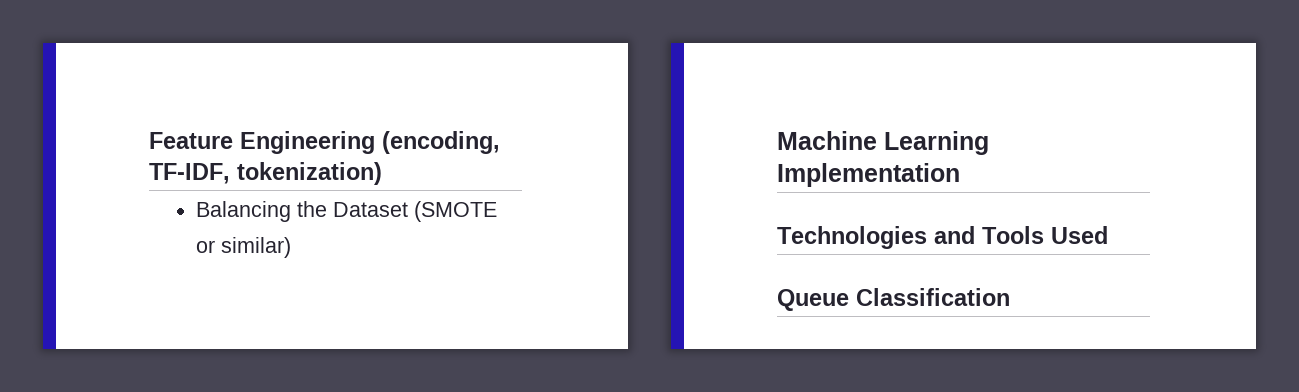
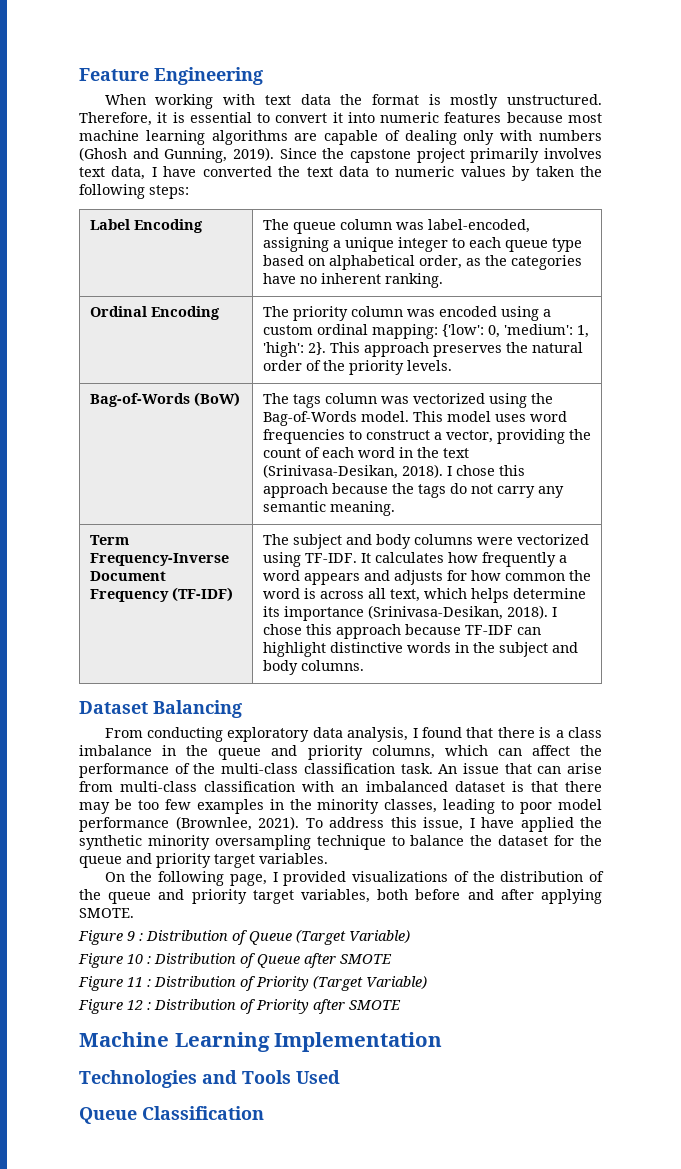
- Feature Engineering (encoding, TF-IDF, tokenization)
- Balancing the Dataset (SMOTE or similar)
+ Feature Engineering
+ When working with text data the format is mostly unstructured. Therefore, it is essential to convert it into numeric features because most machine learning algorithms are capable of dealing only with numbers (Ghosh and Gunning, 2019). Since the capstone project primarily involves text data, I have converted the text data to numeric values by taken the following steps:
+ Label Encoding | The queue column was label-encoded, assigning a unique integer to each queue type based on alphabetical order, as the categories have no inherent ranking.
+ Ordinal Encoding | The priority column was encoded using a custom ordinal mapping: {'low': 0, 'medium': 1, 'high': 2}. This approach preserves the natural order of the priority levels.
+ Bag-of-Words (BoW) | The tags column was vectorized using the Bag-of-Words model. This model uses word frequencies to construct a vector, providing the count of each word in the text (Srinivasa-Desikan, 2018). I chose this approach because the tags do not carry any semantic meaning.
+ Term Frequency-Inverse Document Frequency (TF-IDF) | The subject and body columns were vectorized using TF-IDF. It calculates how frequently a word appears and adjusts for how common the word is across all text, which helps determine its importance (Srinivasa-Desikan, 2018). I chose this approach because TF-IDF can highlight distinctive words in the subject and body columns.
+ Dataset Balancing
+ From conducting exploratory data analysis, I found that there is a class imbalance in the queue and priority columns, which can affect the performance of the multi-class classification task. An issue that can arise from multi-class classification with an imbalanced dataset is that there may be too few examples in the minority classes, leading to poor model performance (Brownlee, 2021). To address this issue, I have applied the synthetic minority oversampling technique to balance the dataset for the queue and priority target variables.
+ On the following page, I provided visualizations of the distribution of the queue and priority target variables, both before and after applying SMOTE.
+ Figure 9 : Distribution of Queue (Target Variable)
+ Figure 10 : Distribution of Queue after SMOTE
+ Figure 11 : Distribution of Priority (Target Variable)
+ Figure 12 : Distribution of Priority after SMOTE

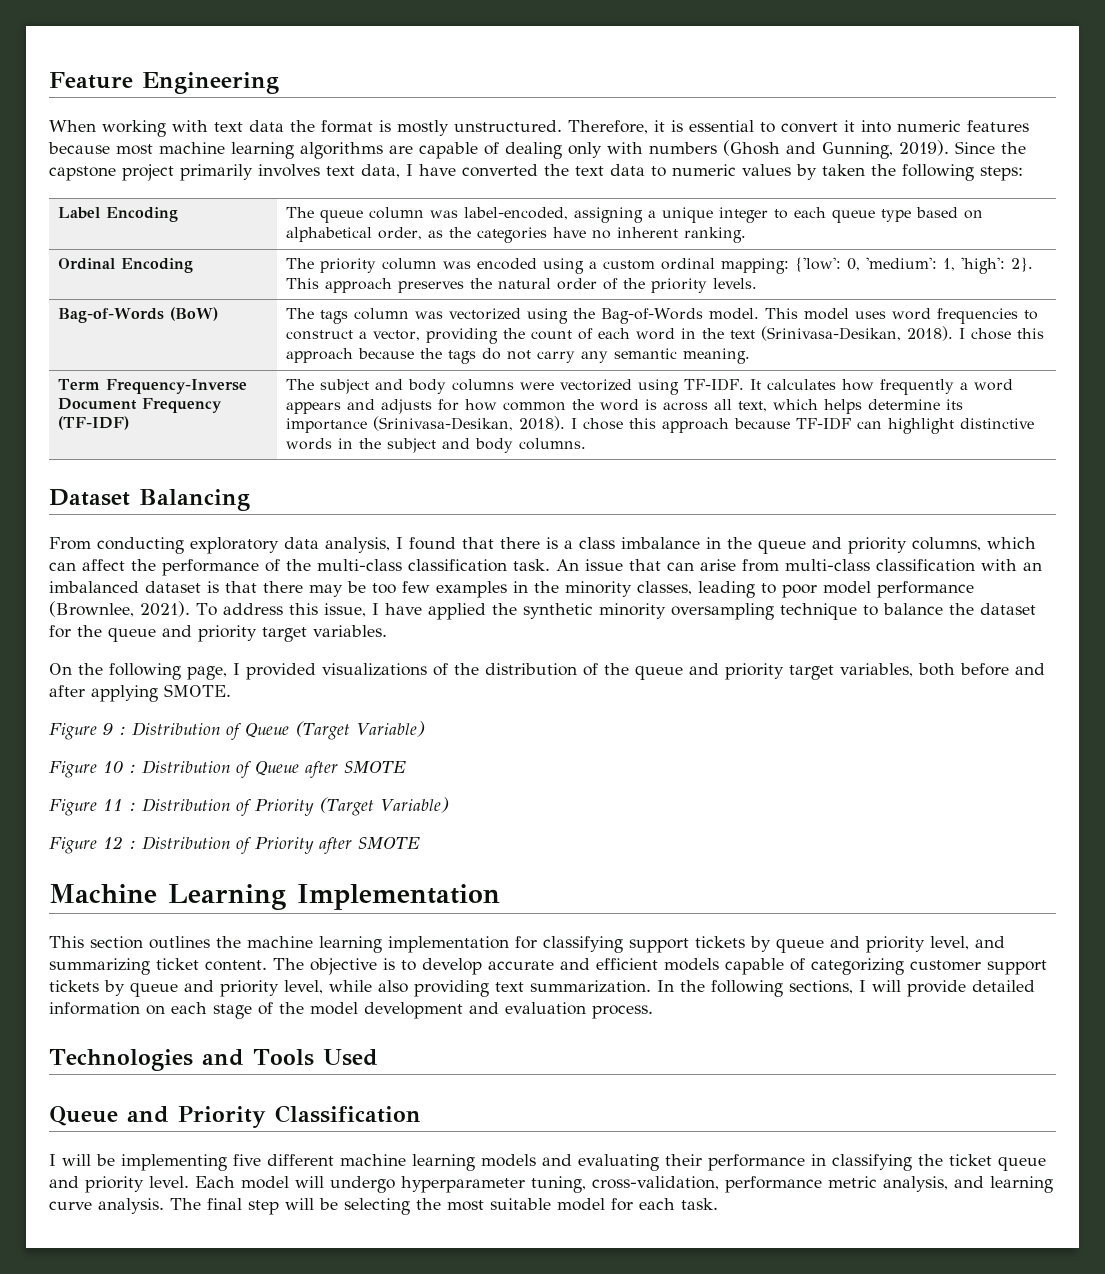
+ This section outlines the machine learning implementation for classifying support tickets by queue and priority level, and summarizing ticket content. The objective is to develop accurate and efficient models capable of categorizing customer support tickets by queue and priority level, while also providing text summarization. In the following sections, I will provide detailed information on each stage of the model development and evaluation process.
- Queue Classification
+ Queue and Priority Classification
+ I will be implementing five different machine learning models and evaluating their performance in classifying the ticket queue and priority level. Each model will undergo hyperparameter tuning, cross-validation, performance metric analysis, and learning curve analysis. The final step will be selecting the most suitable model for each task.

